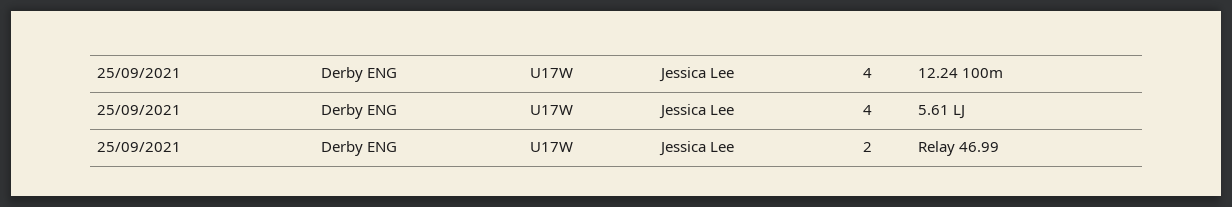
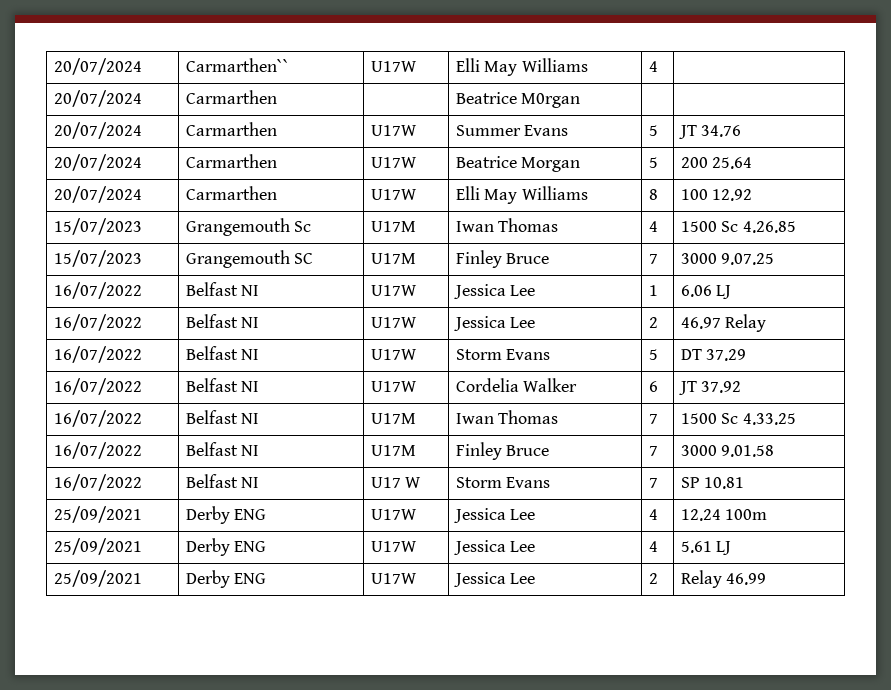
+ 20/07/2024 | Carmarthen`` | U17W | Elli May Williams | 4 |
+ 20/07/2024 | Carmarthen | | Beatrice M0rgan | |
+ 20/07/2024 | Carmarthen | U17W | Summer Evans | 5 | JT 34.76
+ 20/07/2024 | Carmarthen | U17W | Beatrice Morgan | 5 | 200 25.64
+ 20/07/2024 | Carmarthen | U17W | Elli May Williams | 8 | 100 12.92
+ 15/07/2023 | Grangemouth Sc | U17M | Iwan Thomas | 4 | 1500 Sc 4.26.85
+ 15/07/2023 | Grangemouth SC | U17M | Finley Bruce | 7 | 3000 9.07.25
+ 16/07/2022 | Belfast NI | U17W | Jessica Lee | 1 | 6.06 LJ
+ 16/07/2022 | Belfast NI | U17W | Jessica Lee | 2 | 46.97 Relay
+ 16/07/2022 | Belfast NI | U17W | Storm Evans | 5 | DT 37.29
+ 16/07/2022 | Belfast NI | U17W | Cordelia Walker | 6 | JT 37.92
+ 16/07/2022 | Belfast NI | U17M | Iwan Thomas | 7 | 1500 Sc 4.33.25
+ 16/07/2022 | Belfast NI | U17M | Finley Bruce | 7 | 3000 9.01.58
+ 16/07/2022 | Belfast NI | U17 W | Storm Evans | 7 | SP 10.81

